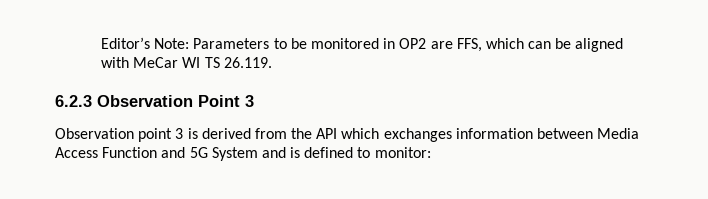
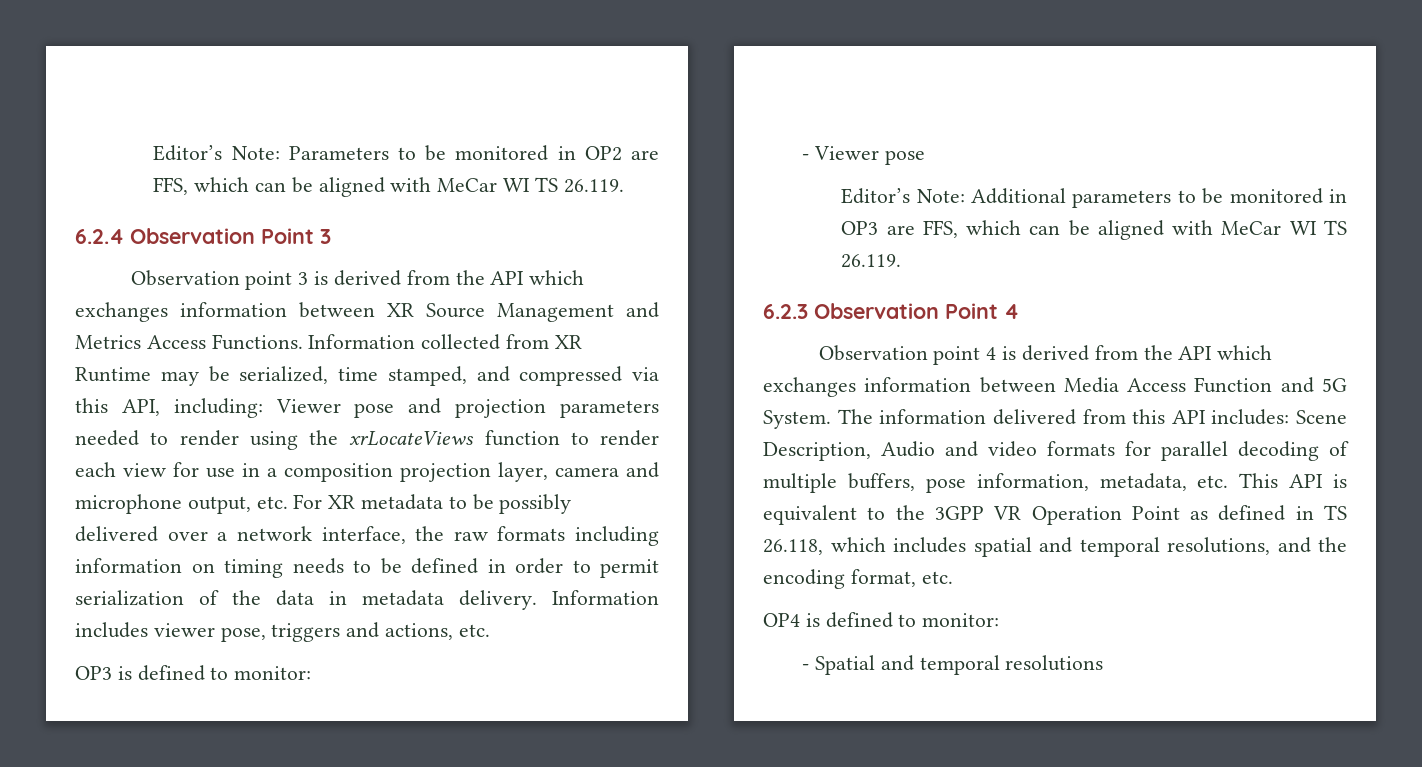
- 6.2.3 Observation Point 3
+ 6.2.4 Observation Point 3
- Observation point 3 is derived from the API which exchanges information between Media Access Function and 5G System and is defined to monitor:
+ Observation point 3 is derived from the API which exchanges information between XR Source Management and Metrics Access Functions. Information collected from XR Runtime may be serialized, time stamped, and compressed via this API, including: Viewer pose and projection parameters needed to render using the xrLocateViews function to render each view for use in a composition projection layer, camera and microphone output, etc. For XR metadata to be possibly delivered over a network interface, the raw formats including information on timing needs to be defined in order to permit serialization of the data in metadata delivery. Information includes viewer pose, triggers and actions, etc.
+ OP3 is defined to monitor:
+ - Viewer pose
+ Editor’s Note: Additional parameters to be monitored in OP3 are FFS, which can be aligned with MeCar WI TS 26.119.
+ 6.2.3 Observation Point 4
+ Observation point 4 is derived from the API which exchanges information between Media Access Function and 5G System. The information delivered from this API includes: Scene Description, Audio and video formats for parallel decoding of multiple buffers, pose information, metadata, etc. This API is equivalent to the 3GPP VR Operation Point as defined in TS 26.118, which includes spatial and temporal resolutions, and the encoding format, etc.
+ OP4 is defined to monitor:
+ - Spatial and temporal resolutions

